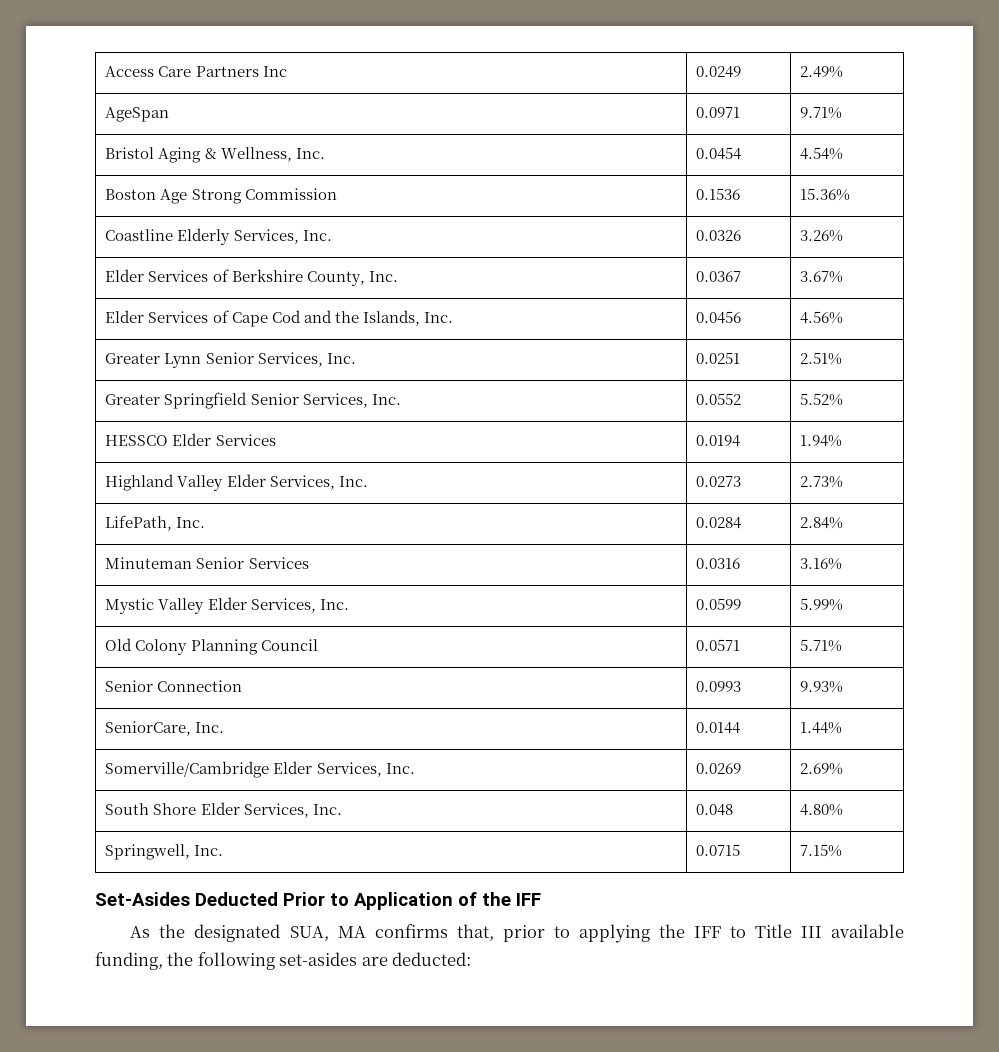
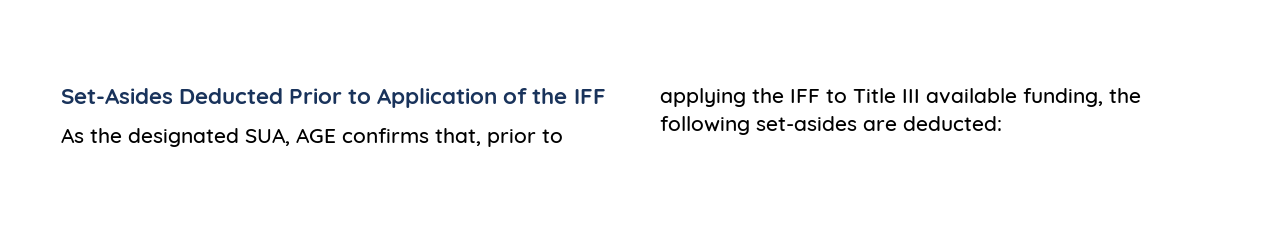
- Access Care Partners Inc | 0.0249 | 2.49%
- AgeSpan | 0.0971 | 9.71%
- Bristol Aging & Wellness, Inc. | 0.0454 | 4.54%
- Boston Age Strong Commission | 0.1536 | 15.36%
- Coastline Elderly Services, Inc. | 0.0326 | 3.26%
- Elder Services of Berkshire County, Inc. | 0.0367 | 3.67%
- Elder Services of Cape Cod and the Islands, Inc. | 0.0456 | 4.56%
- Greater Lynn Senior Services, Inc. | 0.0251 | 2.51%
- Greater Springfield Senior Services, Inc. | 0.0552 | 5.52%
- HESSCO Elder Services | 0.0194 | 1.94%
- Highland Valley Elder Services, Inc. | 0.0273 | 2.73%
- LifePath, Inc. | 0.0284 | 2.84%
- Minuteman Senior Services | 0.0316 | 3.16%
- Mystic Valley Elder Services, Inc. | 0.0599 | 5.99%
- Old Colony Planning Council | 0.0571 | 5.71%
- Senior Connection | 0.0993 | 9.93%
- SeniorCare, Inc. | 0.0144 | 1.44%
- Somerville/Cambridge Elder Services, Inc. | 0.0269 | 2.69%
- South Shore Elder Services, Inc. | 0.048 | 4.80%
- Springwell, Inc. | 0.0715 | 7.15%
- As the designated SUA, MA confirms that, prior to applying the IFF to Title III available funding, the following set-asides are deducted:
+ As the designated SUA, AGE confirms that, prior to applying the IFF to Title III available funding, the following set-asides are deducted:

